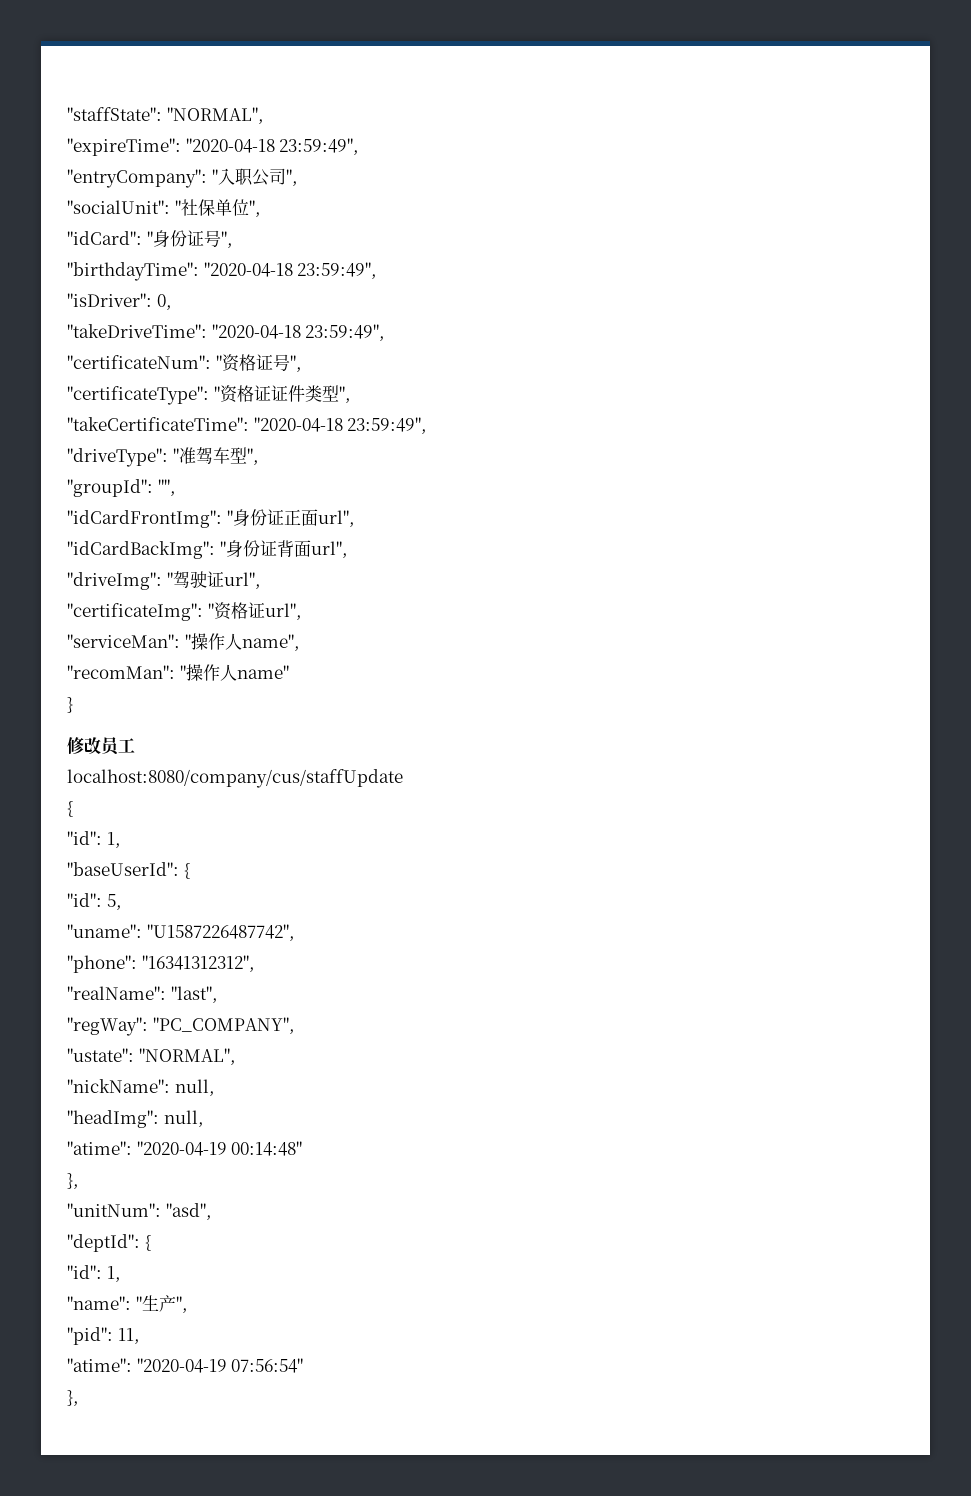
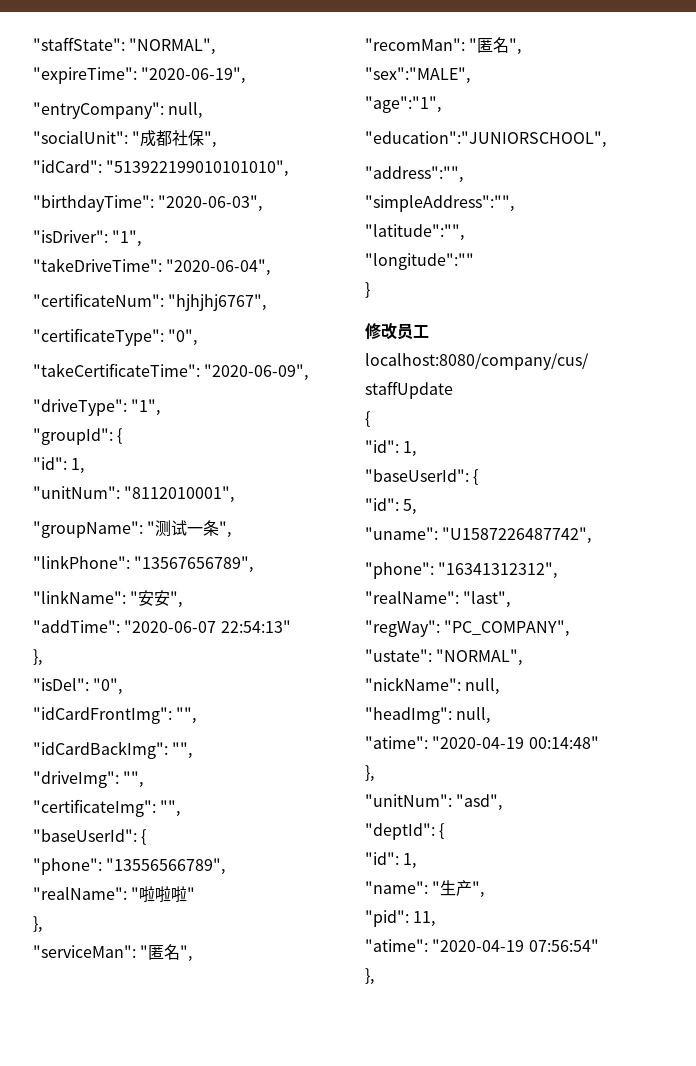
- "expireTime": "2020-04-18 23:59:49",
+ "expireTime": "2020-06-19",
- "entryCompany": "入职公司",
+ "entryCompany": null,
- "socialUnit": "社保单位",
+ "socialUnit": "成都社保",
- "idCard": "身份证号",
- "birthdayTime": "2020-04-18 23:59:49",
- "isDriver": 0,
- "takeDriveTime": "2020-04-18 23:59:49",
- "certificateNum": "资格证号",
- "certificateType": "资格证证件类型",
- "takeCertificateTime": "2020-04-18 23:59:49",
- "driveType": "准驾车型",
- "groupId": "",
- "idCardFrontImg": "身份证正面url",
- "idCardBackImg": "身份证背面url",
- "driveImg": "驾驶证url",
- "certificateImg": "资格证url",
+ "idCard": "513922199010101010",
+ "birthdayTime": "2020-06-03",
+ "isDriver": "1",
+ "takeDriveTime": "2020-06-04",
+ "certificateNum": "hjhjhj6767",
+ "certificateType": "0",
+ "takeCertificateTime": "2020-06-09",
+ "driveType": "1",
+ "groupId": {
+ "id": 1,
+ "unitNum": "8112010001",
+ "groupName": "测试一条",
+ "linkPhone": "13567656789",
+ "linkName": "安安",
+ "addTime": "2020-06-07 22:54:13"
+ },
+ "isDel": "0",
+ "idCardFrontImg": "",
+ "idCardBackImg": "",
+ "driveImg": "",
+ "certificateImg": "",
+ "baseUserId": {
+ "phone": "13556566789",
+ "realName": "啦啦啦"
+ },
- "serviceMan": "操作人name",
+ "serviceMan": "匿名",
- "recomMan": "操作人name"
+ "recomMan": "匿名",
+ "sex":"MALE",
+ "age":"1",
+ "education":"JUNIORSCHOOL",
+ "address":"",
+ "simpleAddress":"",
+ "latitude":"",
+ "longitude":""

